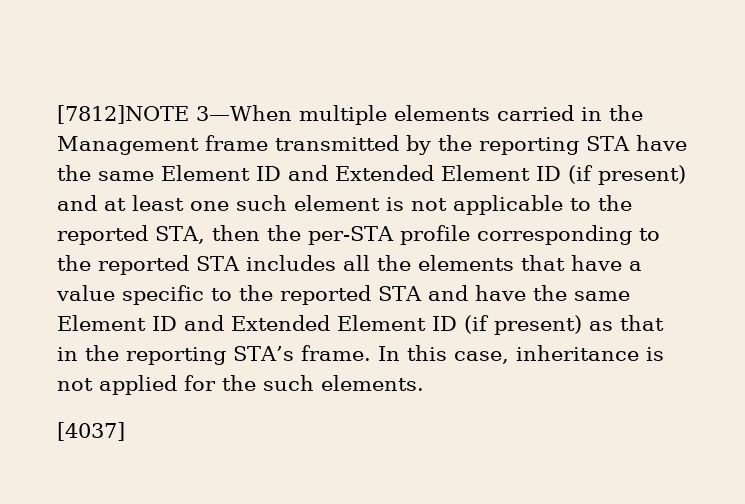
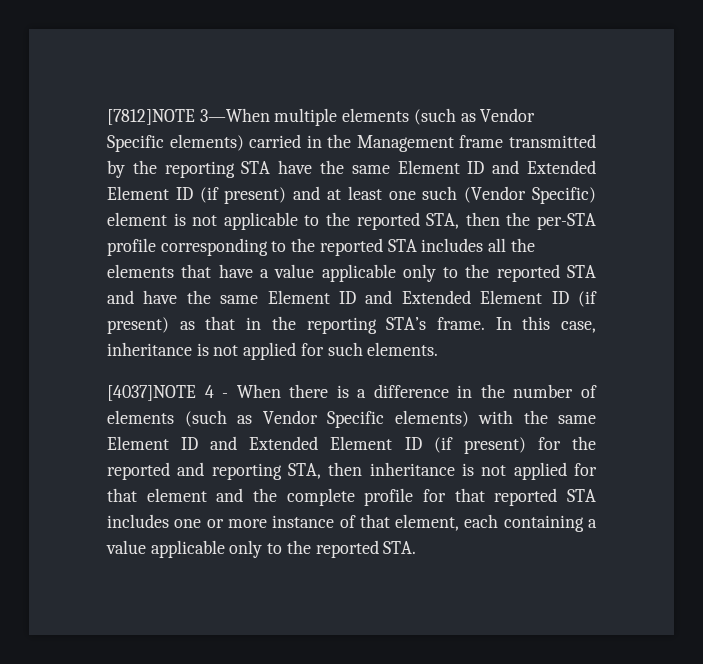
- [7812]NOTE 3—When multiple elements carried in the Management frame transmitted by the reporting STA have the same Element ID and Extended Element ID (if present) and at least one such element is not applicable to the reported STA, then the per-STA profile corresponding to the reported STA includes all the elements that have a value specific to the reported STA and have the same Element ID and Extended Element ID (if present) as that in the reporting STA’s frame.
+ [7812]NOTE 3—When multiple elements (such as Vendor Specific elements) carried in the Management frame transmitted by the reporting STA have the same Element ID and Extended Element ID (if present) and at least one such (Vendor Specific) element is not applicable to the reported STA, then the per-STA profile corresponding to the reported STA includes all the elements that have a value applicable only to the reported STA and have the same Element ID and Extended Element ID (if present) as that in the reporting STA’s frame.
- In this case, inheritance is not applied for the such elements.
+ In this case, inheritance is not applied for such elements.
- [4037]
+ [4037]NOTE 4 - When there is a difference in the number of elements (such as Vendor Specific elements) with the same Element ID and Extended Element ID (if present) for the reported and reporting STA, then inheritance is not applied for that element and the complete profile for that reported STA includes one or more instance of that element, each containing a value applicable only to the reported STA.

